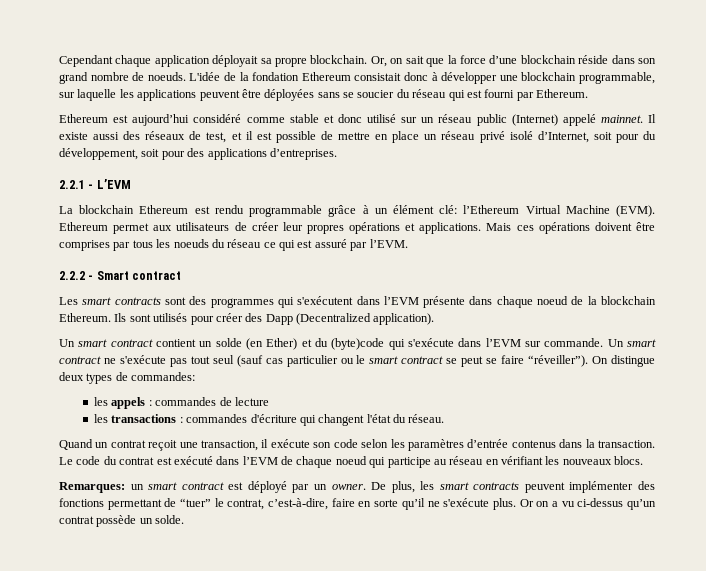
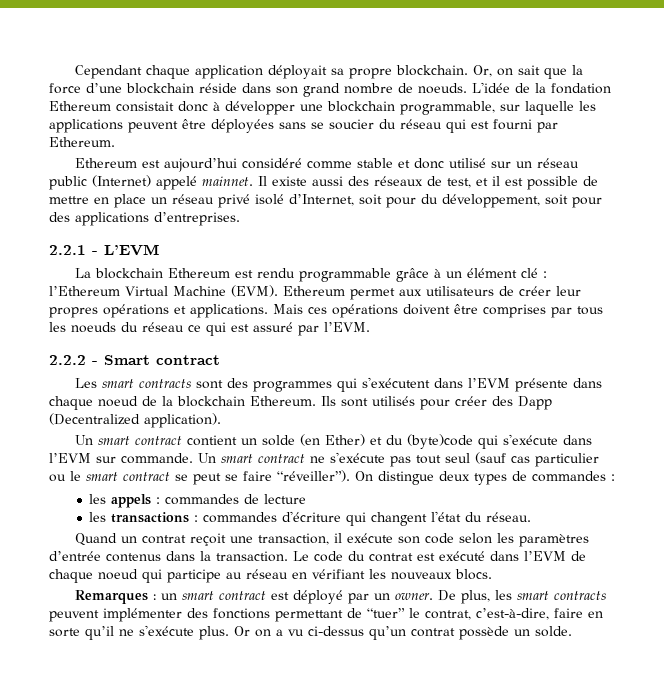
- La blockchain Ethereum est rendu programmable grâce à un élément clé: l’Ethereum Virtual Machine (EVM).
+ La blockchain Ethereum est rendu programmable grâce à un élément clé : l’Ethereum Virtual Machine (EVM).
- On distingue deux types de commandes:
+ On distingue deux types de commandes :
- Remarques: un smart contract est déployé par un owner.
+ Remarques : un smart contract est déployé par un owner.

